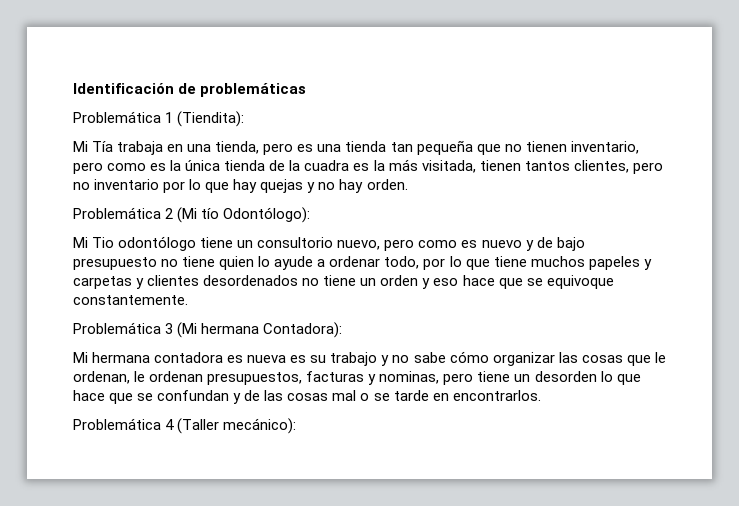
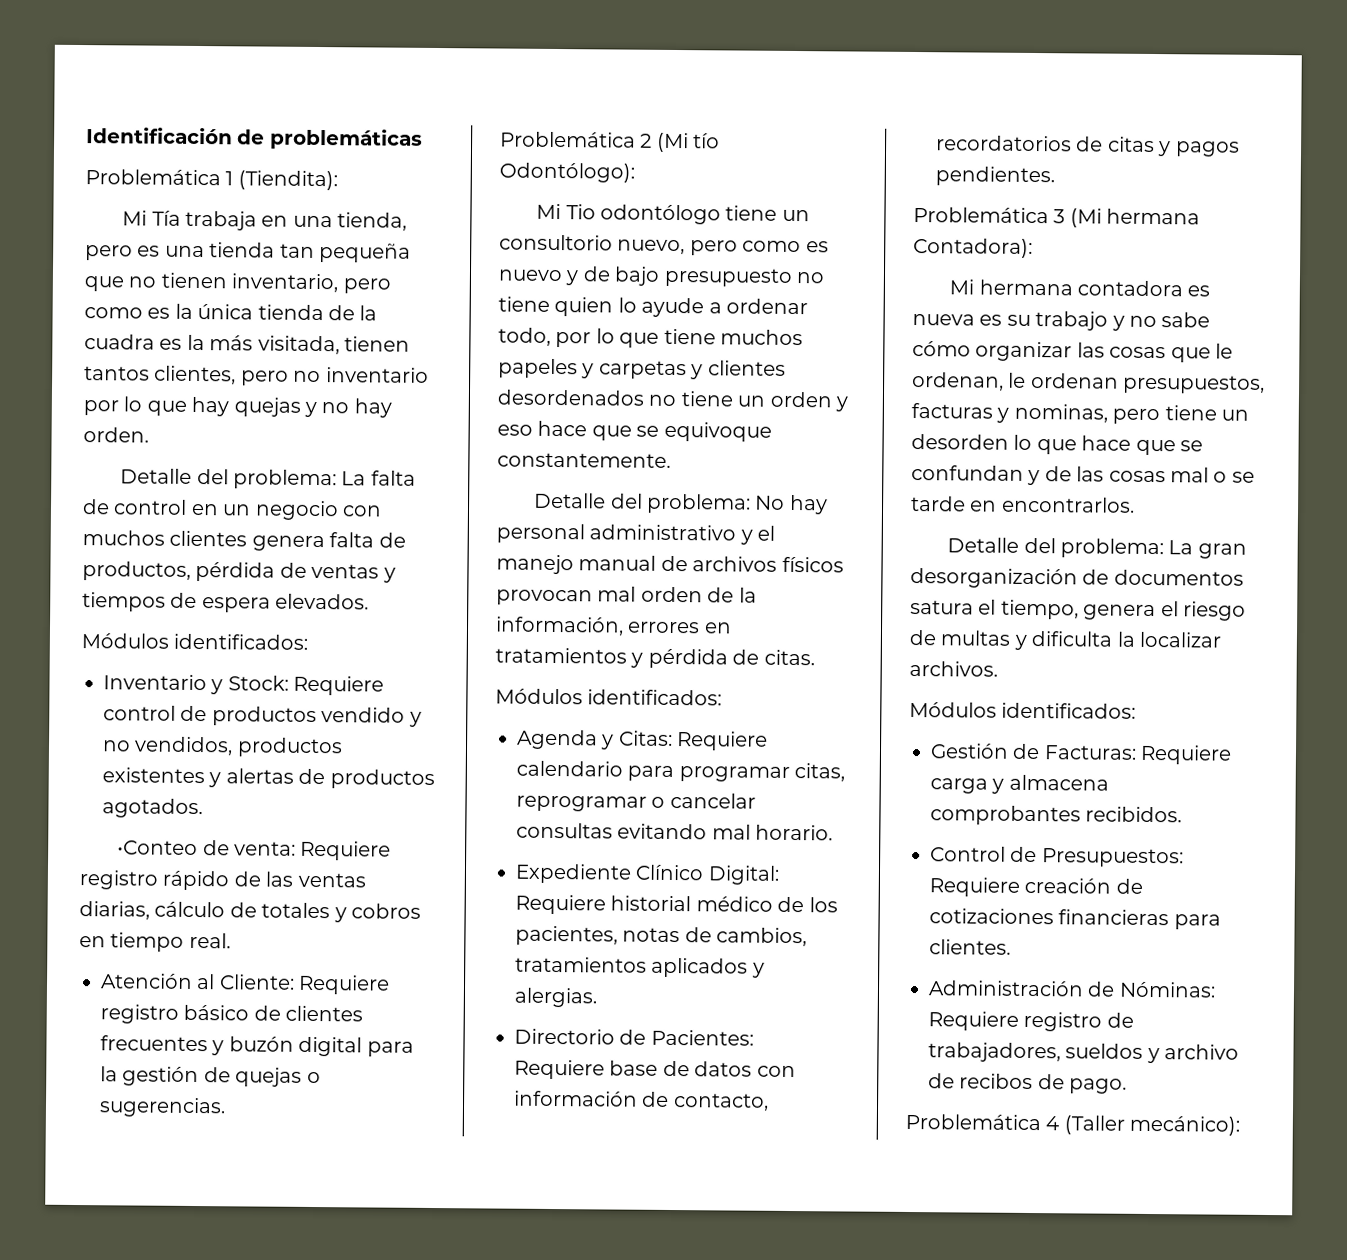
+ Detalle del problema: La falta de control en un negocio con muchos clientes genera falta de productos, pérdida de ventas y tiempos de espera elevados.
+ Módulos identificados:
+ Inventario y Stock: Requiere control de productos vendido y no vendidos, productos existentes y alertas de productos agotados.
+ •Conteo de venta: Requiere registro rápido de las ventas diarias, cálculo de totales y cobros en tiempo real.
+ Atención al Cliente: Requiere registro básico de clientes frecuentes y buzón digital para la gestión de quejas o sugerencias.
+ Detalle del problema: No hay personal administrativo y el manejo manual de archivos físicos provocan mal orden de la información, errores en tratamientos y pérdida de citas.
+ Módulos identificados:
+ Agenda y Citas: Requiere calendario para programar citas, reprogramar o cancelar consultas evitando mal horario.
+ Expediente Clínico Digital: Requiere historial médico de los pacientes, notas de cambios, tratamientos aplicados y alergias.
+ Directorio de Pacientes: Requiere base de datos con información de contacto, recordatorios de citas y pagos pendientes.
+ Detalle del problema: La gran desorganización de documentos satura el tiempo, genera el riesgo de multas y dificulta la localizar archivos.
+ Módulos identificados:
+ Gestión de Facturas: Requiere carga y almacena comprobantes recibidos.
+ Control de Presupuestos: Requiere creación de cotizaciones financieras para clientes.
+ Administración de Nóminas: Requiere registro de trabajadores, sueldos y archivo de recibos de pago.

